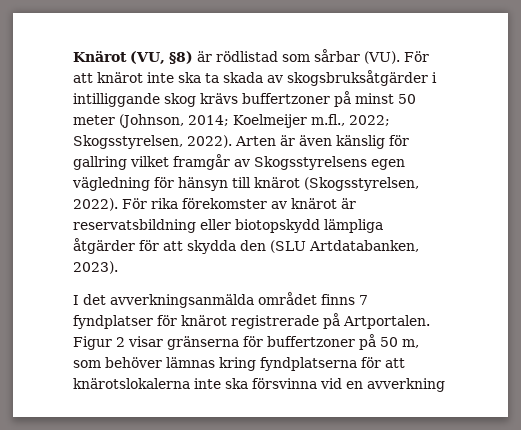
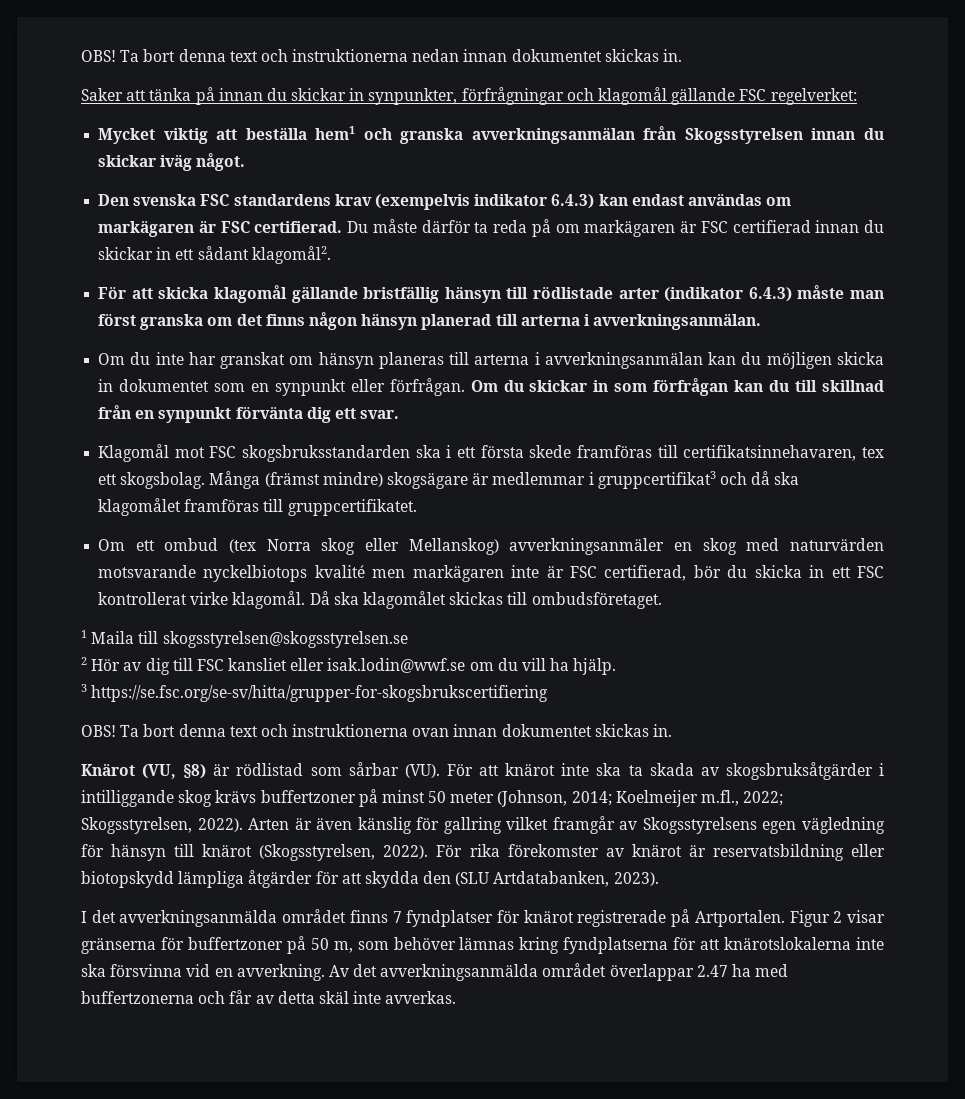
+ OBS! Ta bort denna text och instruktionerna nedan innan dokumentet skickas in.
+ Saker att tänka på innan du skickar in synpunkter, förfrågningar och klagomål gällande FSC regelverket:
+ Mycket viktig att beställa hem1 och granska avverkningsanmälan från Skogsstyrelsen innan du skickar iväg något.
+ Den svenska FSC standardens krav (exempelvis indikator 6.4.3) kan endast användas om markägaren är FSC certifierad. Du måste därför ta reda på om markägaren är FSC certifierad innan du skickar in ett sådant klagomål2.
+ För att skicka klagomål gällande bristfällig hänsyn till rödlistade arter (indikator 6.4.3) måste man först granska om det finns någon hänsyn planerad till arterna i avverkningsanmälan.
+ Om du inte har granskat om hänsyn planeras till arterna i avverkningsanmälan kan du möjligen skicka in dokumentet som en synpunkt eller förfrågan. Om du skickar in som förfrågan kan du till skillnad från en synpunkt förvänta dig ett svar.
+ Klagomål mot FSC skogsbruksstandarden ska i ett första skede framföras till certifikatsinnehavaren, tex ett skogsbolag. Många (främst mindre) skogsägare är medlemmar i gruppcertifikat3 och då ska klagomålet framföras till gruppcertifikatet.
+ Om ett ombud (tex Norra skog eller Mellanskog) avverkningsanmäler en skog med naturvärden motsvarande nyckelbiotops kvalité men markägaren inte är FSC certifierad, bör du skicka in ett FSC kontrollerat virke klagomål. Då ska klagomålet skickas till ombudsföretaget.
+ 1 Maila till skogsstyrelsen@skogsstyrelsen.se
+ 2 Hör av dig till FSC kansliet eller isak.lodin@wwf.se om du vill ha hjälp.
+ 3 https://se.fsc.org/se-sv/hitta/grupper-for-skogsbrukscertifiering
+ OBS! Ta bort denna text och instruktionerna ovan innan dokumentet skickas in.
- Figur 2 visar gränserna för buffertzoner på 50 m, som behöver lämnas kring fyndplatserna för att knärotslokalerna inte ska försvinna vid en avverkning
+ Figur 2 visar gränserna för buffertzoner på 50 m, som behöver lämnas kring fyndplatserna för att knärotslokalerna inte ska försvinna vid en avverkning. Av det avverkningsanmälda området överlappar 2.47 ha med buffertzonerna och får av detta skäl inte avverkas.

